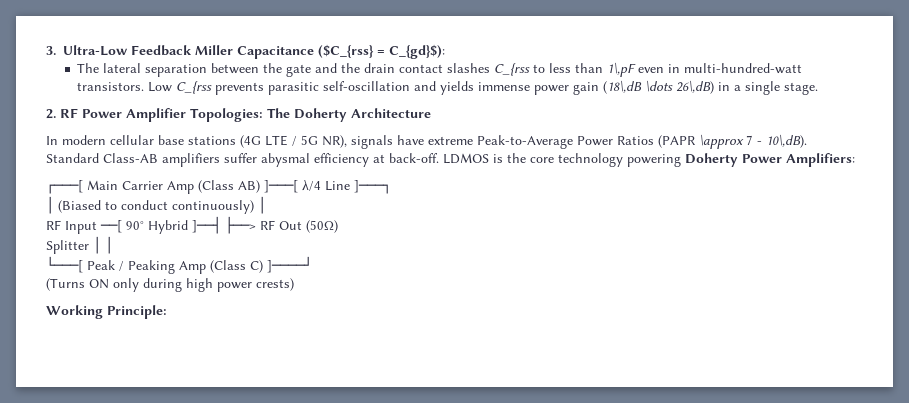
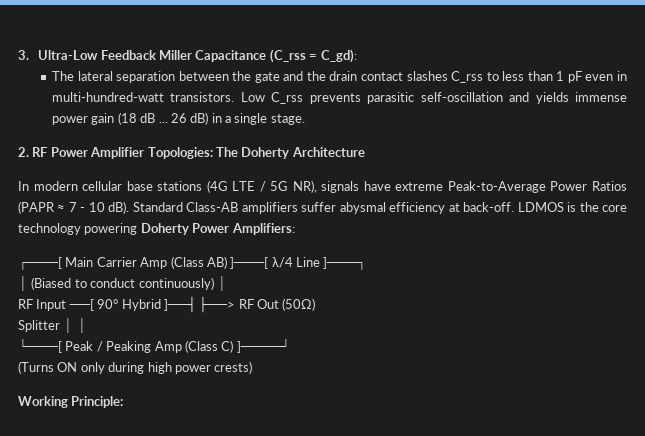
- 3. Ultra-Low Feedback Miller Capacitance ($C_{rss} = C_{gd}$):
+ 3. Ultra-Low Feedback Miller Capacitance (C_rss = C_gd):
- The lateral separation between the gate and the drain contact slashes C_{rss to less than 1\,pF even in multi-hundred-watt transistors.
+ The lateral separation between the gate and the drain contact slashes C_rss to less than 1 pF even in multi-hundred-watt transistors.
- Low C_{rss prevents parasitic self-oscillation and yields immense power gain (18\,dB \dots 26\,dB) in a single stage.
+ Low C_rss prevents parasitic self-oscillation and yields immense power gain (18 dB ... 26 dB) in a single stage.
- In modern cellular base stations (4G LTE / 5G NR), signals have extreme Peak-to-Average Power Ratios (PAPR \approx 7 - 10\,dB).
+ In modern cellular base stations (4G LTE / 5G NR), signals have extreme Peak-to-Average Power Ratios (PAPR ≈ 7 - 10 dB).

